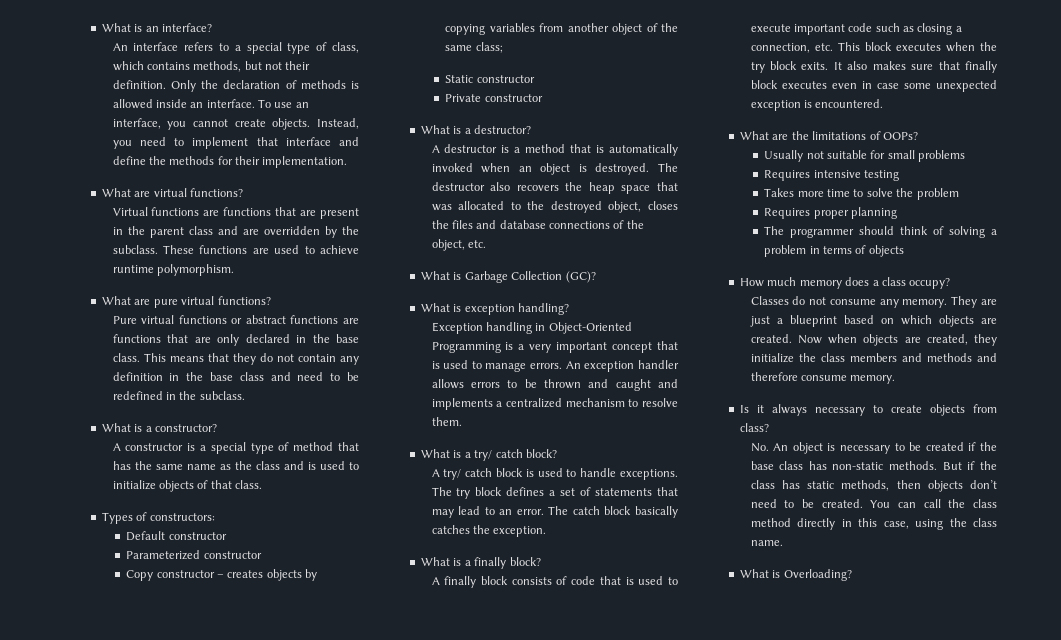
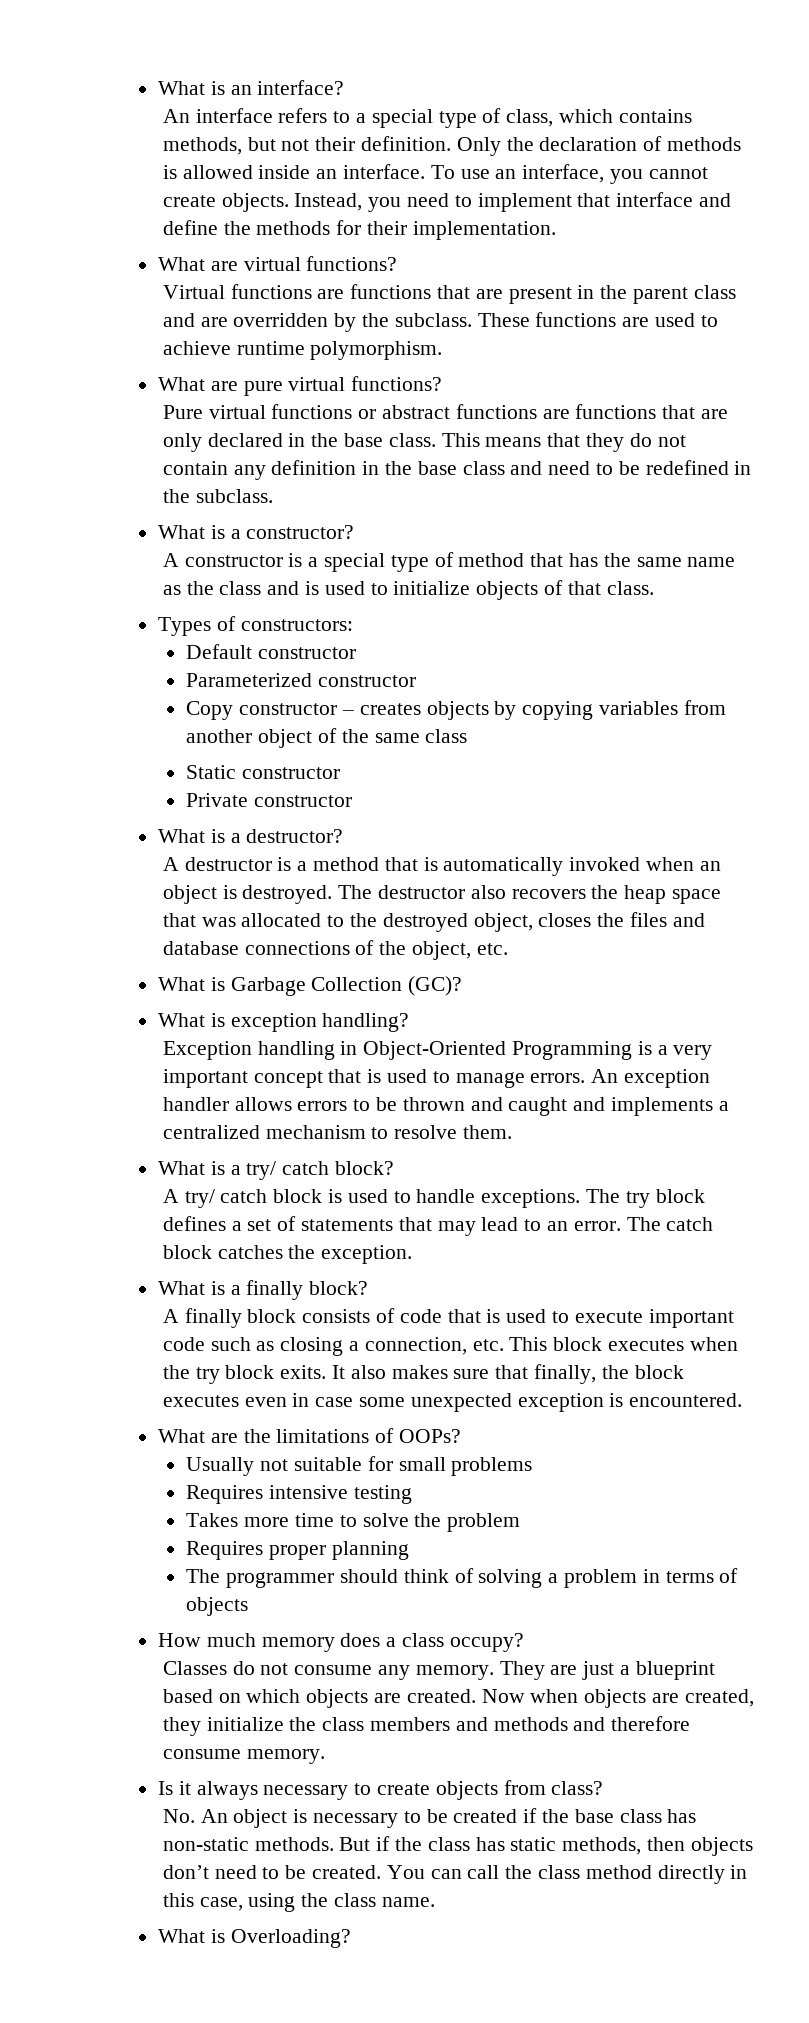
- Copy constructor – creates objects by copying variables from another object of the same class;
+ Copy constructor – creates objects by copying variables from another object of the same class
- The catch block basically catches the exception.
+ The catch block catches the exception.
- It also makes sure that finally block executes even in case some unexpected exception is encountered.
+ It also makes sure that finally, the block executes even in case some unexpected exception is encountered.

